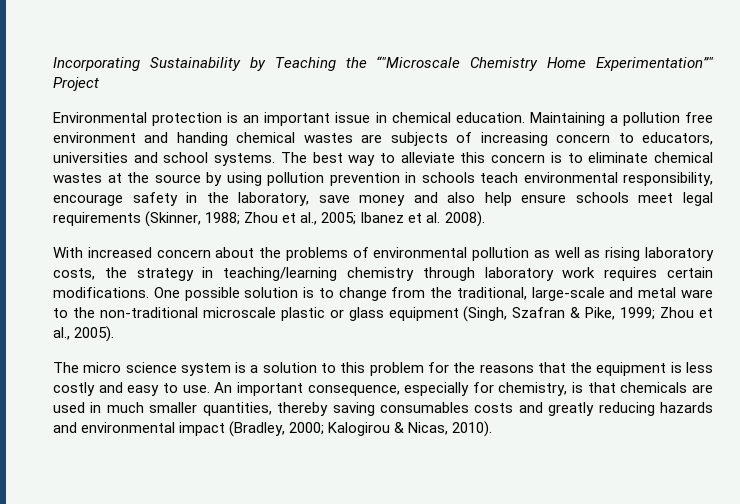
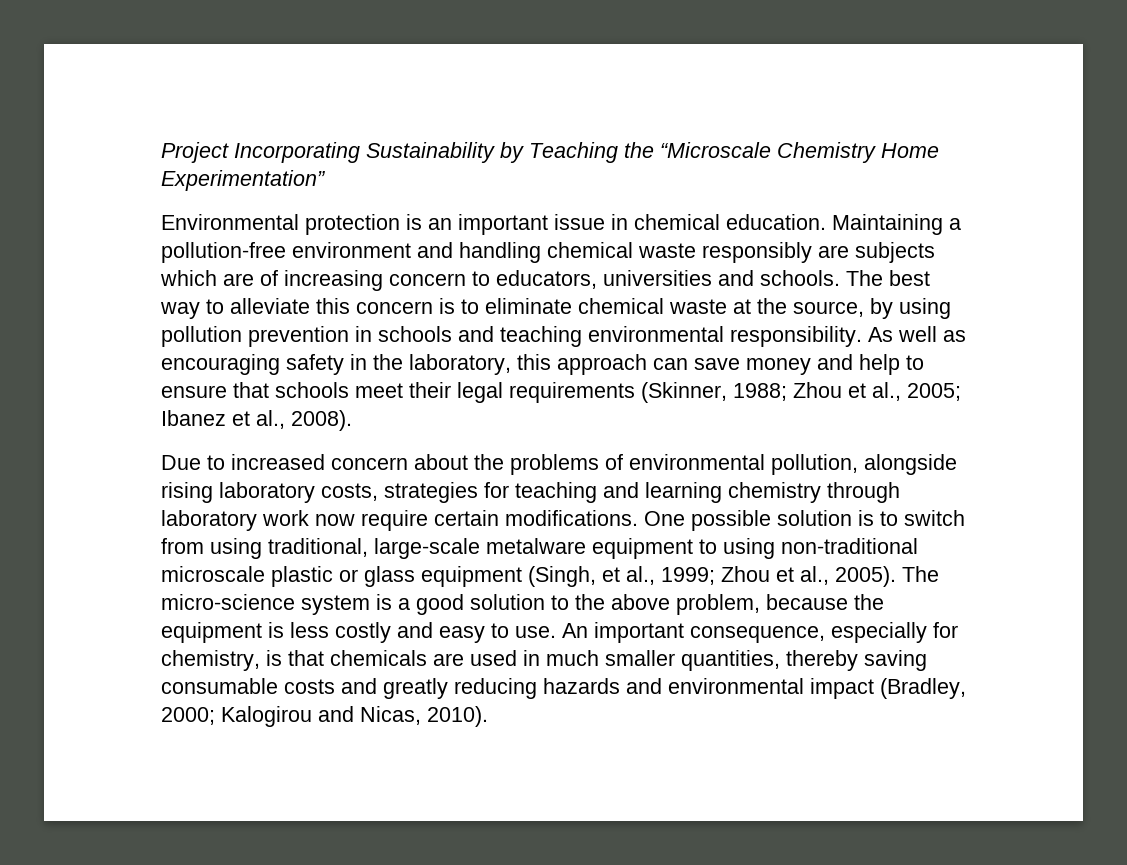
- Incorporating Sustainability by Teaching the “"Microscale Chemistry Home Experimentation”" Project
+ Project Incorporating Sustainability by Teaching the “Microscale Chemistry Home Experimentation”
- Maintaining a pollution free environment and handing chemical wastes are subjects of increasing concern to educators, universities and school systems.
+ Maintaining a pollution-free environment and handling chemical waste responsibly are subjects which are of increasing concern to educators, universities and schools.
- The best way to alleviate this concern is to eliminate chemical wastes at the source by using pollution prevention in schools teach environmental responsibility, encourage safety in the laboratory, save money and also help ensure schools meet legal requirements (Skinner, 1988; Zhou et al., 2005; Ibanez et al. 2008).
+ The best way to alleviate this concern is to eliminate chemical waste at the source, by using pollution prevention in schools and teaching environmental responsibility. As well as encouraging safety in the laboratory, this approach can save money and help to ensure that schools meet their legal requirements (Skinner, 1988; Zhou et al., 2005; Ibanez et al., 2008).
- With increased concern about the problems of environmental pollution as well as rising laboratory costs, the strategy in teaching/learning chemistry through laboratory work requires certain modifications.
+ Due to increased concern about the problems of environmental pollution, alongside rising laboratory costs, strategies for teaching and learning chemistry through laboratory work now require certain modifications.
- One possible solution is to change from the traditional, large-scale and metal ware to the non-traditional microscale plastic or glass equipment (Singh, Szafran & Pike, 1999; Zhou et al., 2005).
- The micro science system is a solution to this problem for the reasons that the equipment is less costly and easy to use.
+ One possible solution is to switch from using traditional, large-scale metalware equipment to using non-traditional microscale plastic or glass equipment (Singh, et al., 1999; Zhou et al., 2005). The micro-science system is a good solution to the above problem, because the equipment is less costly and easy to use.
- An important consequence, especially for chemistry, is that chemicals are used in much smaller quantities, thereby saving consumables costs and greatly reducing hazards and environmental impact (Bradley, 2000; Kalogirou & Nicas, 2010).
+ An important consequence, especially for chemistry, is that chemicals are used in much smaller quantities, thereby saving consumable costs and greatly reducing hazards and environmental impact (Bradley, 2000; Kalogirou and Nicas, 2010).

